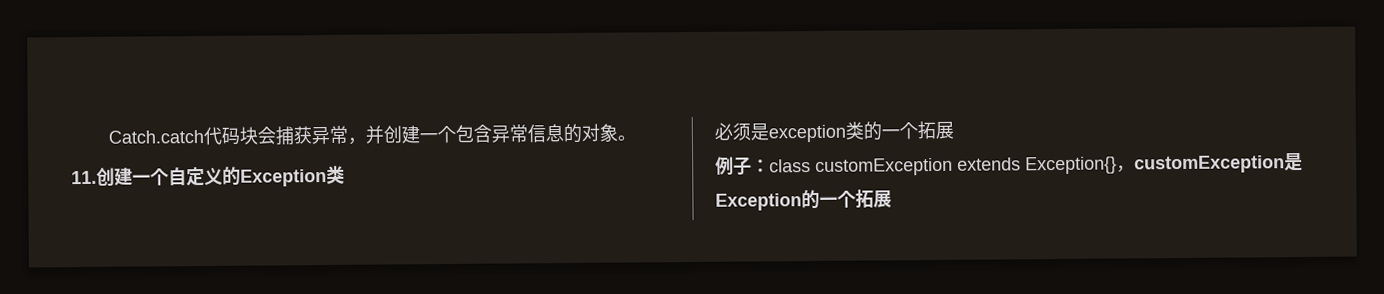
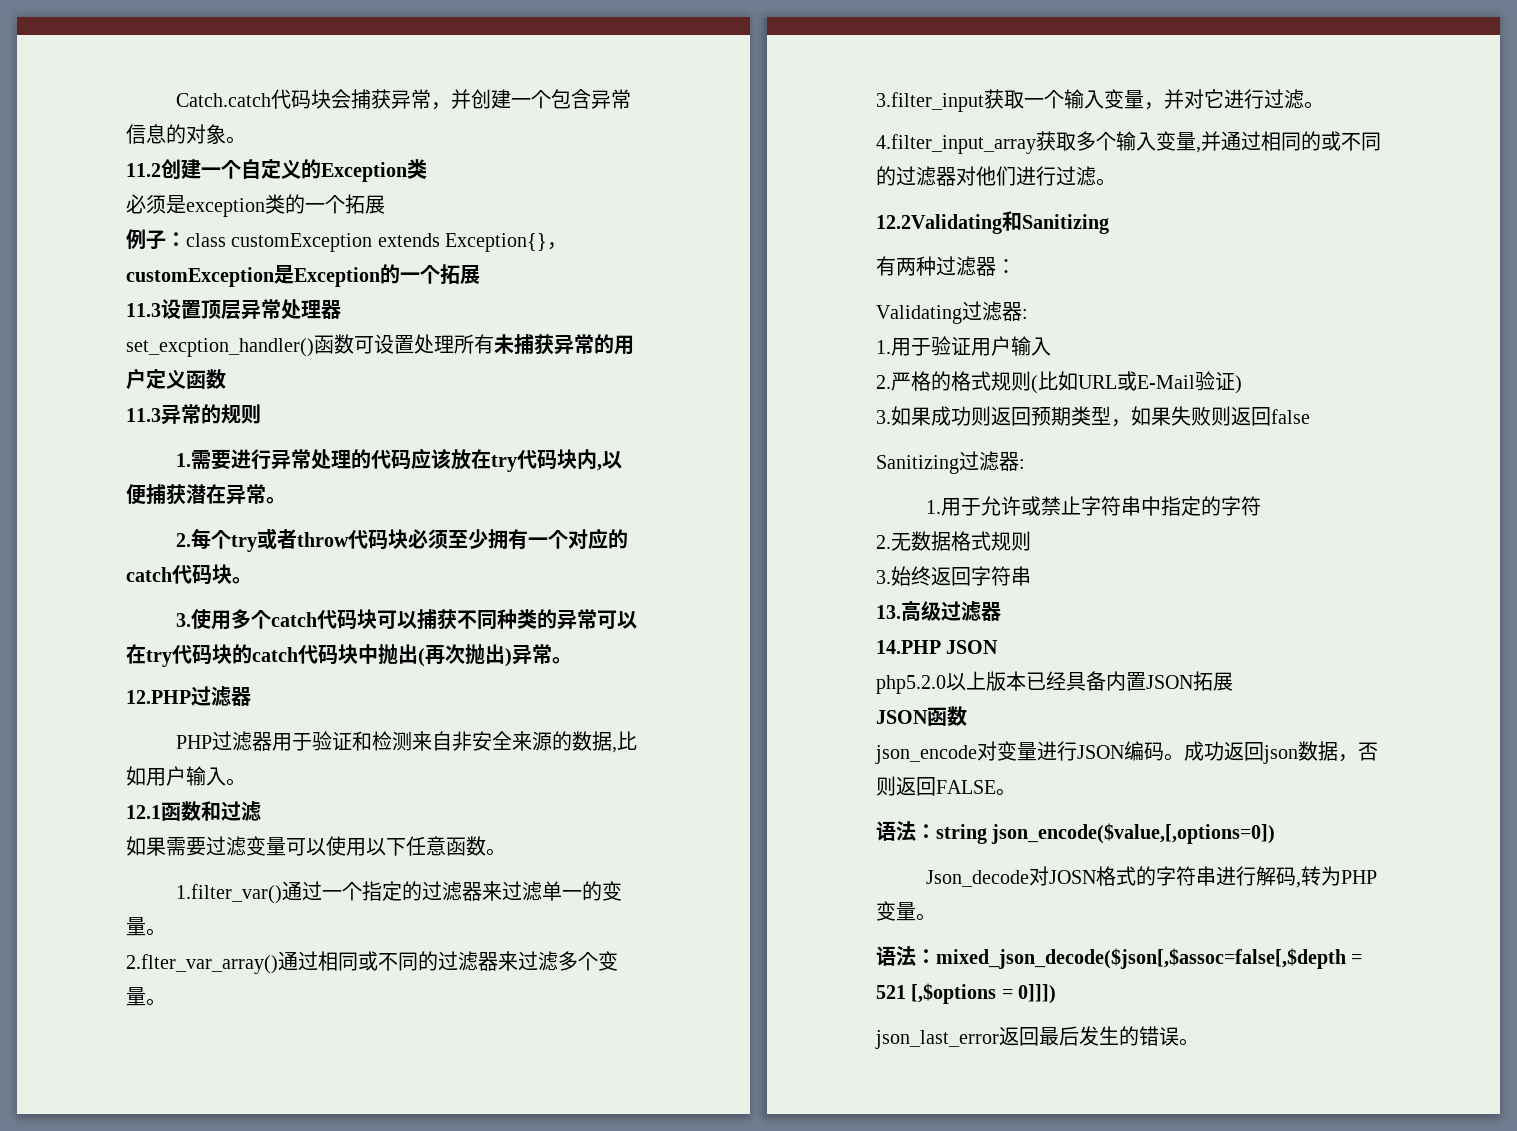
- 11.创建一个自定义的Exception类
+ 11.2创建一个自定义的Exception类
+ 11.3设置顶层异常处理器
+ set_excption_handler()函数可设置处理所有未捕获异常的用户定义函数
+ 11.3异常的规则
+ 1.需要进行异常处理的代码应该放在try代码块内,以便捕获潜在异常。
+ 2.每个try或者throw代码块必须至少拥有一个对应的catch代码块。
+ 3.使用多个catch代码块可以捕获不同种类的异常可以在try代码块的catch代码块中抛出(再次抛出)异常。
+ 12.PHP过滤器
+ PHP过滤器用于验证和检测来自非安全来源的数据,比如用户输入。
+ 12.1函数和过滤
+ 如果需要过滤变量可以使用以下任意函数。
+ 1.filter_var()通过一个指定的过滤器来过滤单一的变量。
+ 2.flter_var_array()通过相同或不同的过滤器来过滤多个变量。
+ 3.filter_input获取一个输入变量，并对它进行过滤。
+ 4.filter_input_array获取多个输入变量,并通过相同的或不同的过滤器对他们进行过滤。
+ 12.2Validating和Sanitizing
+ 有两种过滤器：
+ Validating过滤器:
+ 1.用于验证用户输入
+ 2.严格的格式规则(比如URL或E-Mail验证)
+ 3.如果成功则返回预期类型，如果失败则返回false
+ Sanitizing过滤器:
+ 1.用于允许或禁止字符串中指定的字符
+ 2.无数据格式规则
+ 3.始终返回字符串
+ 13.高级过滤器
+ 14.PHP JSON
+ php5.2.0以上版本已经具备内置JSON拓展
+ JSON函数
+ json_encode对变量进行JSON编码。成功返回json数据，否则返回FALSE。
+ 语法：string json_encode($value,[,options=0])
+ Json_decode对JOSN格式的字符串进行解码,转为PHP变量。
+ 语法：mixed_json_decode($json[,$assoc=false[,$depth = 521 [,$options = 0]]])
+ json_last_error返回最后发生的错误。

